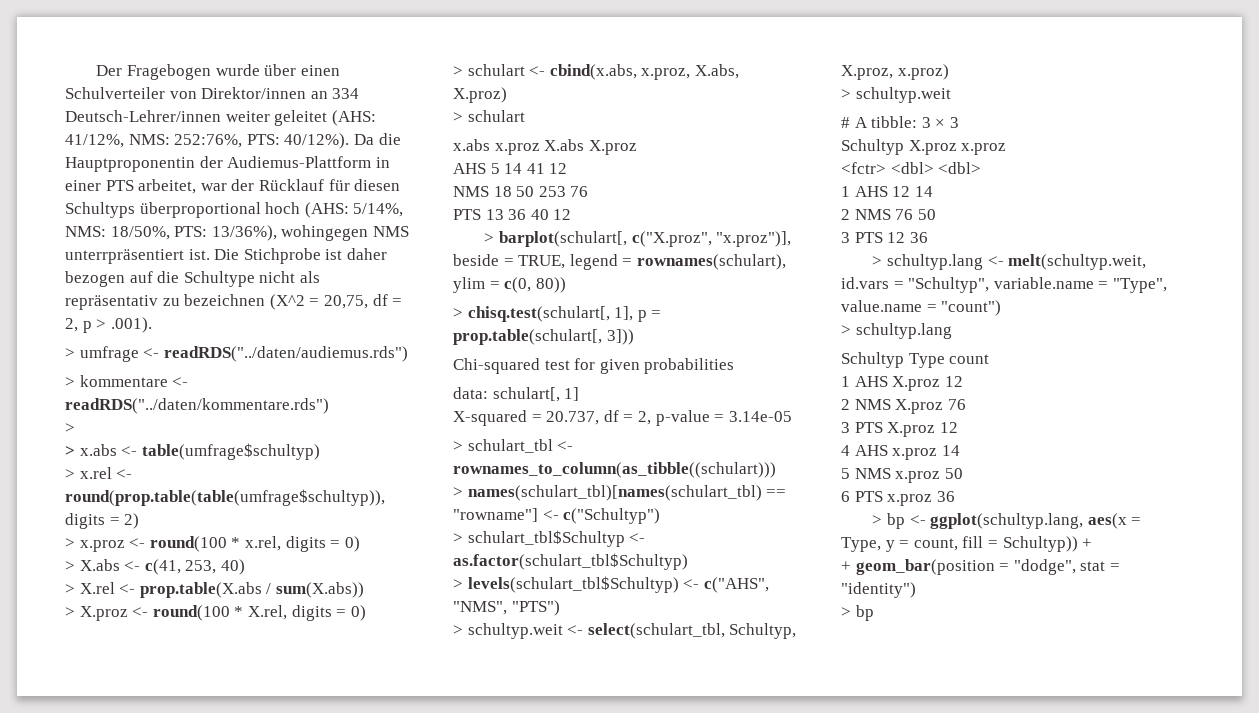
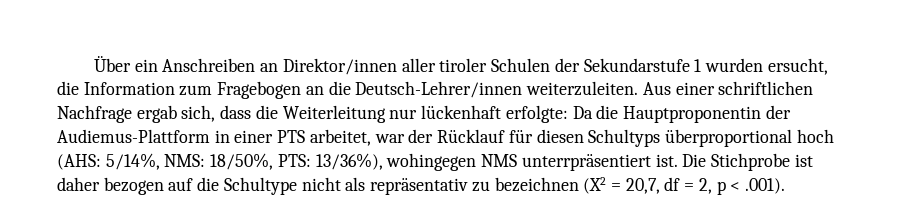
- Der Fragebogen wurde über einen Schulverteiler von Direktor/innen an 334 Deutsch-Lehrer/innen weiter geleitet (AHS: 41/12%, NMS: 252:76%, PTS: 40/12%). Da die Hauptproponentin der Audiemus-Plattform in einer PTS arbeitet, war der Rücklauf für diesen Schultyps überproportional hoch (AHS: 5/14%, NMS: 18/50%, PTS: 13/36%), wohingegen NMS unterrpräsentiert ist.
+ Über ein Anschreiben an Direktor/innen aller tiroler Schulen der Sekundarstufe 1 wurden ersucht, die Information zum Fragebogen an die Deutsch-Lehrer/innen weiterzuleiten. Aus einer schriftlichen Nachfrage ergab sich, dass die Weiterleitung nur lückenhaft erfolgte: Da die Hauptproponentin der Audiemus-Plattform in einer PTS arbeitet, war der Rücklauf für diesen Schultyps überproportional hoch (AHS: 5/14%, NMS: 18/50%, PTS: 13/36%), wohingegen NMS unterrpräsentiert ist.
- Die Stichprobe ist daher bezogen auf die Schultype nicht als repräsentativ zu bezeichnen (X^2 = 20,75, df = 2, p > .001).
+ Die Stichprobe ist daher bezogen auf die Schultype nicht als repräsentativ zu bezeichnen (X2 = 20,7, df = 2, p < .001).
- > umfrage <- readRDS("../daten/audiemus.rds")
- > kommentare <- readRDS("../daten/kommentare.rds")
- >
- > x.abs <- table(umfrage$schultyp)
- > x.rel <- round(prop.table(table(umfrage$schultyp)), digits = 2)
- > x.proz <- round(100 * x.rel, digits = 0)
- > X.abs <- c(41, 253, 40)
- > X.rel <- prop.table(X.abs / sum(X.abs))
- > X.proz <- round(100 * X.rel, digits = 0)
- > schulart <- cbind(x.abs, x.proz, X.abs, X.proz)
- > schulart
- x.abs x.proz X.abs X.proz
- AHS 5 14 41 12
- NMS 18 50 253 76
- PTS 13 36 40 12
- > barplot(schulart[, c("X.proz", "x.proz")], beside = TRUE, legend = rownames(schulart), ylim = c(0, 80))
- > chisq.test(schulart[, 1], p = prop.table(schulart[, 3]))
- Chi-squared test for given probabilities
- data: schulart[, 1]
- X-squared = 20.737, df = 2, p-value = 3.14e-05
- > schulart_tbl <- rownames_to_column(as_tibble((schulart)))
- > names(schulart_tbl)[names(schulart_tbl) == "rowname"] <- c("Schultyp")
- > schulart_tbl$Schultyp <- as.factor(schulart_tbl$Schultyp)
- > levels(schulart_tbl$Schultyp) <- c("AHS", "NMS", "PTS")
- > schultyp.weit <- select(schulart_tbl, Schultyp, X.proz, x.proz)
- > schultyp.weit
- # A tibble: 3 × 3
- Schultyp X.proz x.proz
- <fctr> <dbl> <dbl>
- 1 AHS 12 14
- 2 NMS 76 50
- 3 PTS 12 36
- > schultyp.lang <- melt(schultyp.weit, id.vars = "Schultyp", variable.name = "Type", value.name = "count")
- > schultyp.lang
- Schultyp Type count
- 1 AHS X.proz 12
- 2 NMS X.proz 76
- 3 PTS X.proz 12
- 4 AHS x.proz 14
- 5 NMS x.proz 50
- 6 PTS x.proz 36
- > bp <- ggplot(schultyp.lang, aes(x = Type, y = count, fill = Schultyp)) +
- + geom_bar(position = "dodge", stat = "identity")
- > bp

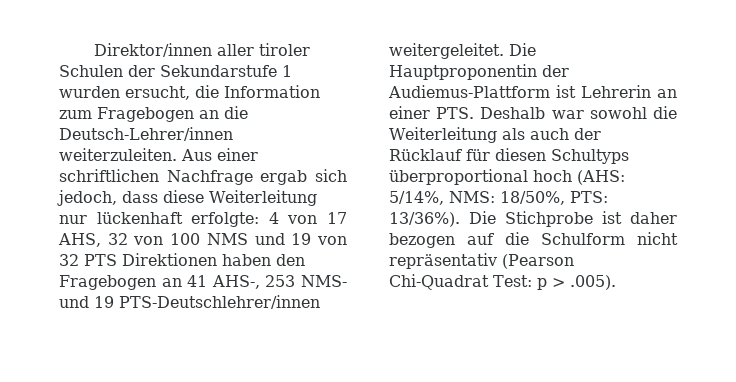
- Über ein Anschreiben an Direktor/innen aller tiroler Schulen der Sekundarstufe 1 wurden ersucht, die Information zum Fragebogen an die Deutsch-Lehrer/innen weiterzuleiten.
+ Direktor/innen aller tiroler Schulen der Sekundarstufe 1 wurden ersucht, die Information zum Fragebogen an die Deutsch-Lehrer/innen weiterzuleiten.
- Aus einer schriftlichen Nachfrage ergab sich, dass die Weiterleitung nur lückenhaft erfolgte: Da die Hauptproponentin der Audiemus-Plattform in einer PTS arbeitet, war der Rücklauf für diesen Schultyps überproportional hoch (AHS: 5/14%, NMS: 18/50%, PTS: 13/36%), wohingegen NMS unterrpräsentiert ist.
+ Aus einer schriftlichen Nachfrage ergab sich jedoch, dass diese Weiterleitung nur lückenhaft erfolgte: 4 von 17 AHS, 32 von 100 NMS und 19 von 32 PTS Direktionen haben den Fragebogen an 41 AHS-, 253 NMS- und 19 PTS-Deutschlehrer/innen weitergeleitet. Die Hauptproponentin der Audiemus-Plattform ist Lehrerin an einer PTS. Deshalb war sowohl die Weiterleitung als auch der Rücklauf für diesen Schultyps überproportional hoch (AHS: 5/14%, NMS: 18/50%, PTS: 13/36%).
- Die Stichprobe ist daher bezogen auf die Schultype nicht als repräsentativ zu bezeichnen (X2 = 20,7, df = 2, p < .001).
+ Die Stichprobe ist daher bezogen auf die Schulform nicht repräsentativ (Pearson Chi-Quadrat Test: p > .005).

